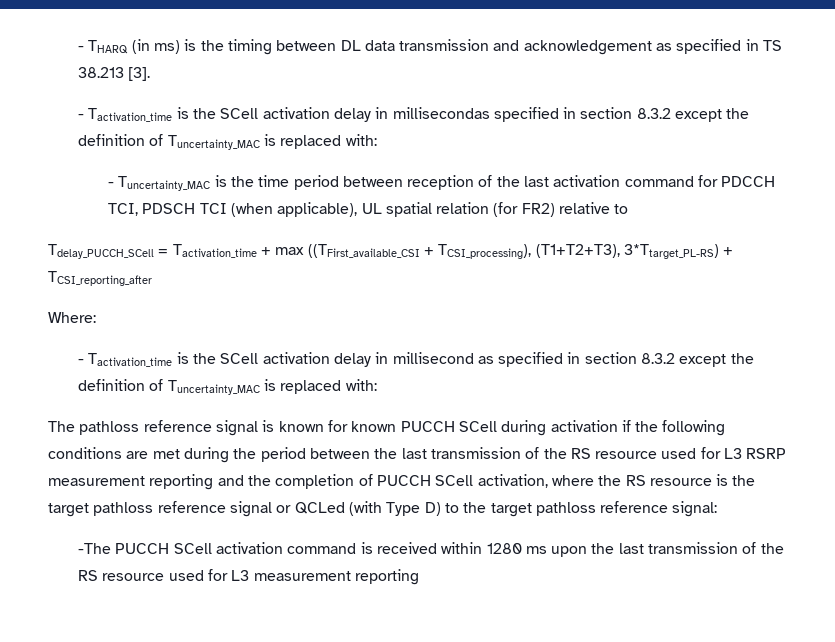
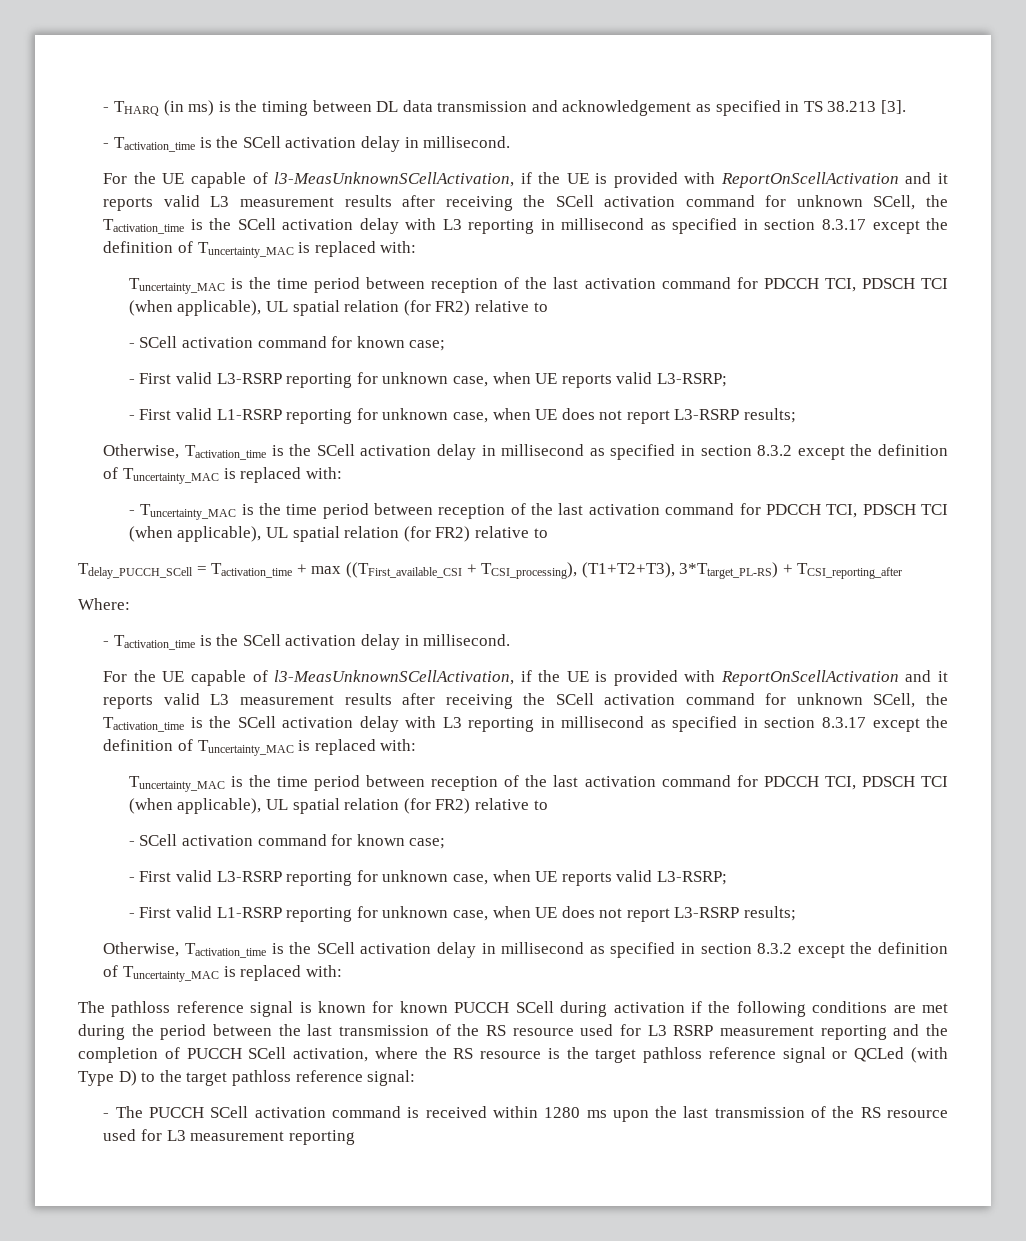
  - THARQ (in ms) is the timing between DL data transmission and acknowledgement as specified in TS 38.213 [3].
- - Tactivation_time is the SCell activation delay in millisecondas specified in section 8.3.2 except the definition of Tuncertainty_MAC is replaced with:
+ - Tactivation_time is the SCell activation delay in millisecond.
+ For the UE capable of l3-MeasUnknownSCellActivation, if the UE is provided with ReportOnScellActivation and it reports valid L3 measurement results after receiving the SCell activation command for unknown SCell, the Tactivation_time is the SCell activation delay with L3 reporting in millisecond as specified in section 8.3.17 except the definition of Tuncertainty_MAC is replaced with:
+ Tuncertainty_MAC is the time period between reception of the last activation command for PDCCH TCI, PDSCH TCI (when applicable), UL spatial relation (for FR2) relative to
+ - SCell activation command for known case;
+ - First valid L3-RSRP reporting for unknown case, when UE reports valid L3-RSRP;
+ - First valid L1-RSRP reporting for unknown case, when UE does not report L3-RSRP results;
+ Otherwise, Tactivation_time is the SCell activation delay in millisecond as specified in section 8.3.2 except the definition of Tuncertainty_MAC is replaced with:
  Where:
- - Tactivation_time is the SCell activation delay in millisecond as specified in section 8.3.2 except the definition of Tuncertainty_MAC is replaced with:
+ - Tactivation_time is the SCell activation delay in millisecond.
+ For the UE capable of l3-MeasUnknownSCellActivation, if the UE is provided with ReportOnScellActivation and it reports valid L3 measurement results after receiving the SCell activation command for unknown SCell, the Tactivation_time is the SCell activation delay with L3 reporting in millisecond as specified in section 8.3.17 except the definition of Tuncertainty_MAC is replaced with:
+ Tuncertainty_MAC is the time period between reception of the last activation command for PDCCH TCI, PDSCH TCI (when applicable), UL spatial relation (for FR2) relative to
+ - SCell activation command for known case;
+ - First valid L3-RSRP reporting for unknown case, when UE reports valid L3-RSRP;
+ - First valid L1-RSRP reporting for unknown case, when UE does not report L3-RSRP results;
+ Otherwise, Tactivation_time is the SCell activation delay in millisecond as specified in section 8.3.2 except the definition of Tuncertainty_MAC is replaced with:
- -The PUCCH SCell activation command is received within 1280 ms upon the last transmission of the RS resource used for L3 measurement reporting
+ - The PUCCH SCell activation command is received within 1280 ms upon the last transmission of the RS resource used for L3 measurement reporting

